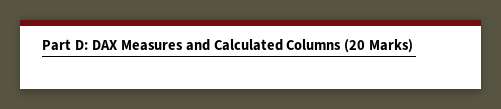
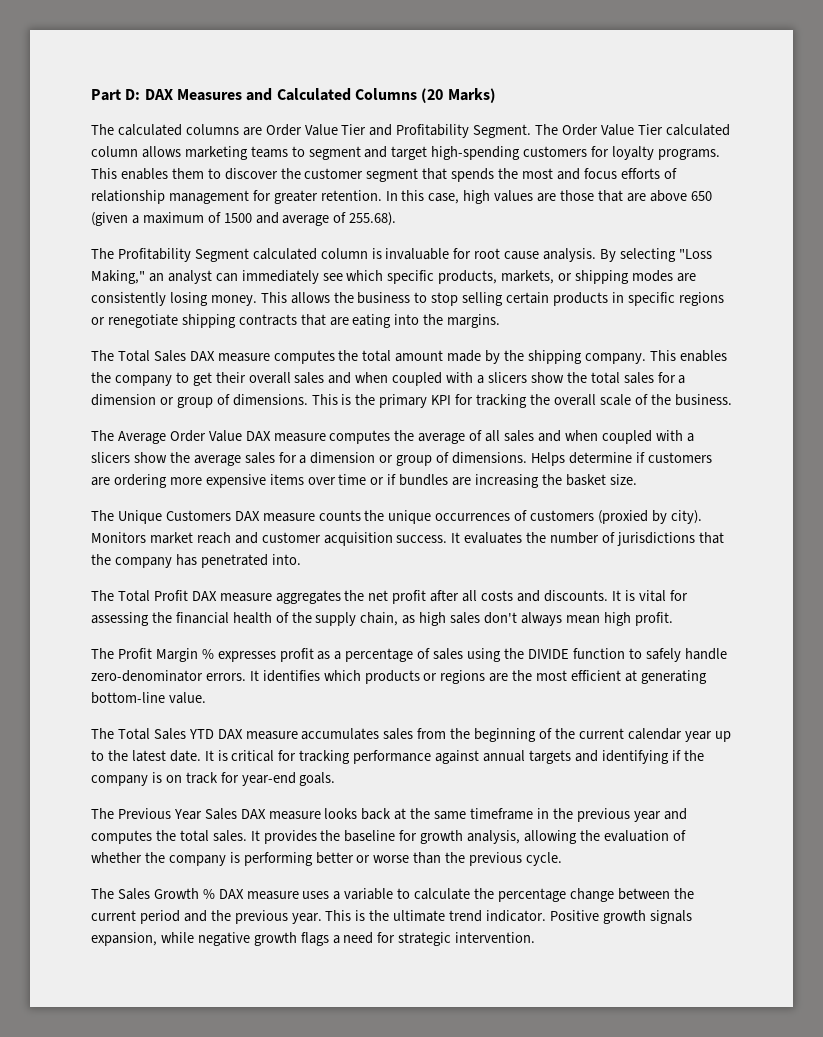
+ The calculated columns are Order Value Tier and Profitability Segment. The Order Value Tier calculated column allows marketing teams to segment and target high-spending customers for loyalty programs. This enables them to discover the customer segment that spends the most and focus efforts of relationship management for greater retention. In this case, high values are those that are above 650 (given a maximum of 1500 and average of 255.68).
+ The Profitability Segment calculated column is invaluable for root cause analysis. By selecting "Loss Making," an analyst can immediately see which specific products, markets, or shipping modes are consistently losing money. This allows the business to stop selling certain products in specific regions or renegotiate shipping contracts that are eating into the margins.
+ The Total Sales DAX measure computes the total amount made by the shipping company. This enables the company to get their overall sales and when coupled with a slicers show the total sales for a dimension or group of dimensions. This is the primary KPI for tracking the overall scale of the business.
+ The Average Order Value DAX measure computes the average of all sales and when coupled with a slicers show the average sales for a dimension or group of dimensions. Helps determine if customers are ordering more expensive items over time or if bundles are increasing the basket size.
+ The Unique Customers DAX measure counts the unique occurrences of customers (proxied by city). Monitors market reach and customer acquisition success. It evaluates the number of jurisdictions that the company has penetrated into.
+ The Total Profit DAX measure aggregates the net profit after all costs and discounts. It is vital for assessing the financial health of the supply chain, as high sales don't always mean high profit.
+ The Profit Margin % expresses profit as a percentage of sales using the DIVIDE function to safely handle zero-denominator errors. It identifies which products or regions are the most efficient at generating bottom-line value.
+ The Total Sales YTD DAX measure accumulates sales from the beginning of the current calendar year up to the latest date. It is critical for tracking performance against annual targets and identifying if the company is on track for year-end goals.
+ The Previous Year Sales DAX measure looks back at the same timeframe in the previous year and computes the total sales. It provides the baseline for growth analysis, allowing the evaluation of whether the company is performing better or worse than the previous cycle.
+ The Sales Growth % DAX measure uses a variable to calculate the percentage change between the current period and the previous year. This is the ultimate trend indicator. Positive growth signals expansion, while negative growth flags a need for strategic intervention.

